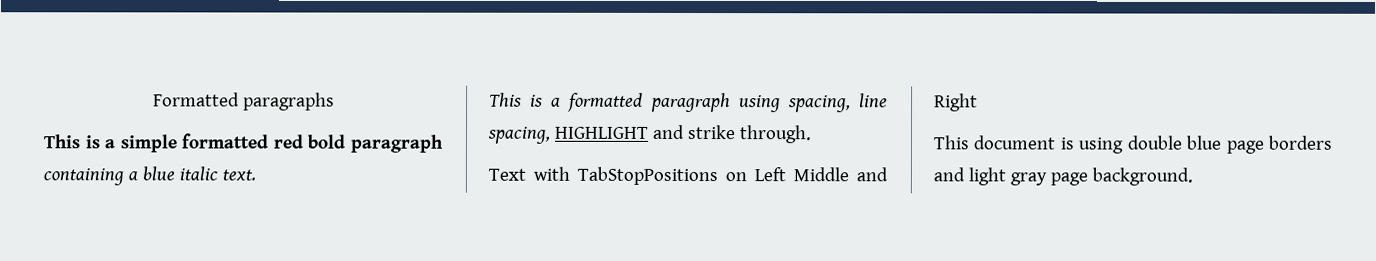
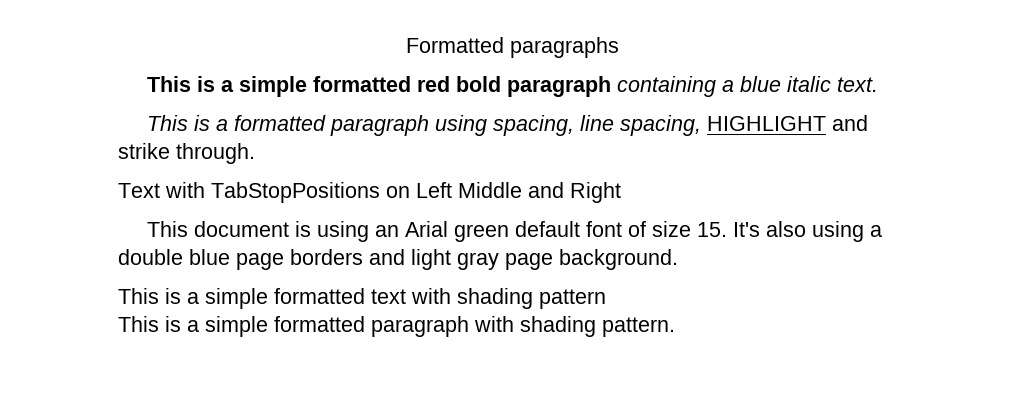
- This document is using double blue page borders and light gray page background.
+ This document is using an Arial green default font of size 15. It's also using a double blue page borders and light gray page background.
+ This is a simple formatted text with shading pattern
+ This is a simple formatted paragraph with shading pattern.

